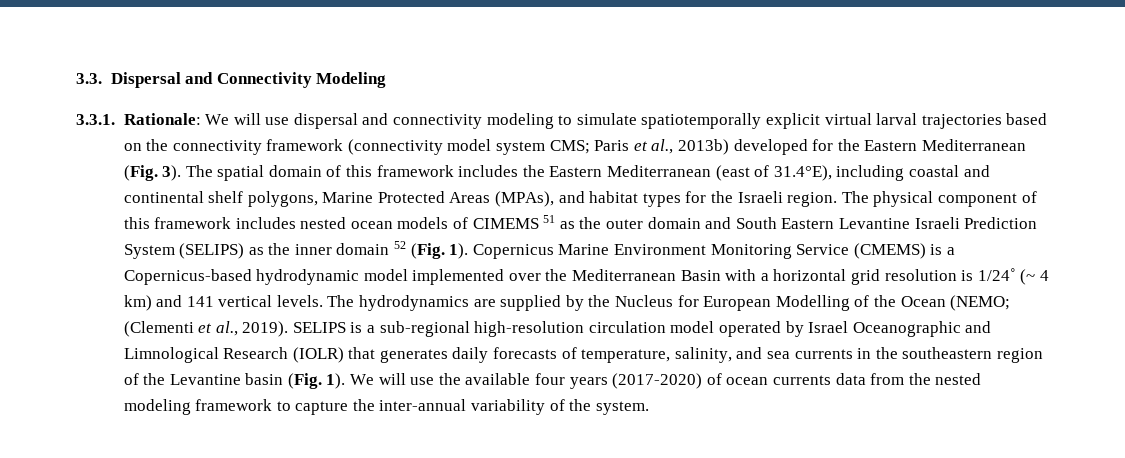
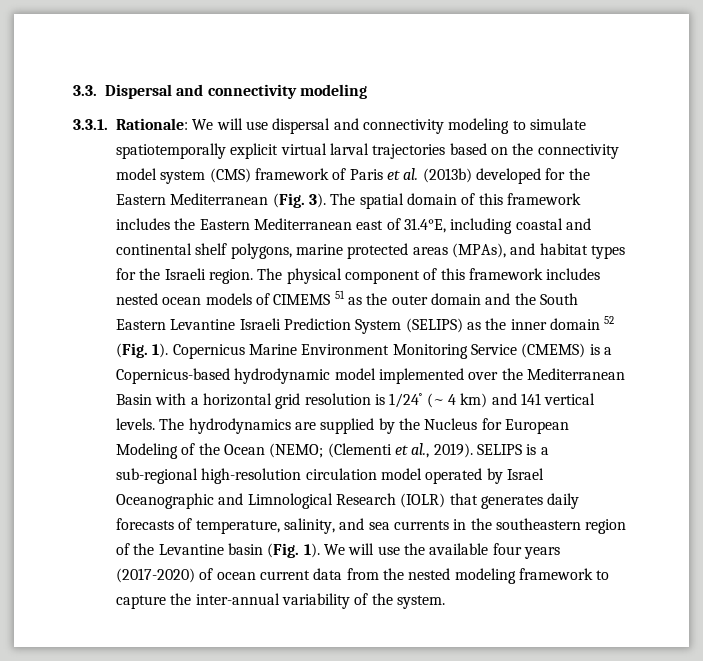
- 3.3. Dispersal and Connectivity Modeling
+ 3.3. Dispersal and connectivity modeling
- 3.3.1. Rationale: We will use dispersal and connectivity modeling to simulate spatiotemporally explicit virtual larval trajectories based on the connectivity framework (connectivity model system CMS; Paris et al., 2013b) developed for the Eastern Mediterranean (Fig. 3).
+ 3.3.1. Rationale: We will use dispersal and connectivity modeling to simulate spatiotemporally explicit virtual larval trajectories based on the connectivity model system (CMS) framework of Paris et al. (2013b) developed for the Eastern Mediterranean (Fig. 3).
- The spatial domain of this framework includes the Eastern Mediterranean (east of 31.4°E), including coastal and continental shelf polygons, Marine Protected Areas (MPAs), and habitat types for the Israeli region.
+ The spatial domain of this framework includes the Eastern Mediterranean east of 31.4°E, including coastal and continental shelf polygons, marine protected areas (MPAs), and habitat types for the Israeli region.
- The physical component of this framework includes nested ocean models of CIMEMS 51 as the outer domain and South Eastern Levantine Israeli Prediction System (SELIPS) as the inner domain 52 (Fig. 1).
+ The physical component of this framework includes nested ocean models of CIMEMS 51 as the outer domain and the South Eastern Levantine Israeli Prediction System (SELIPS) as the inner domain 52 (Fig. 1).
- The hydrodynamics are supplied by the Nucleus for European Modelling of the Ocean (NEMO; (Clementi et al., 2019).
+ The hydrodynamics are supplied by the Nucleus for European Modeling of the Ocean (NEMO; (Clementi et al., 2019).
- We will use the available four years (2017-2020) of ocean currents data from the nested modeling framework to capture the inter-annual variability of the system.
+ We will use the available four years (2017-2020) of ocean current data from the nested modeling framework to capture the inter-annual variability of the system.

